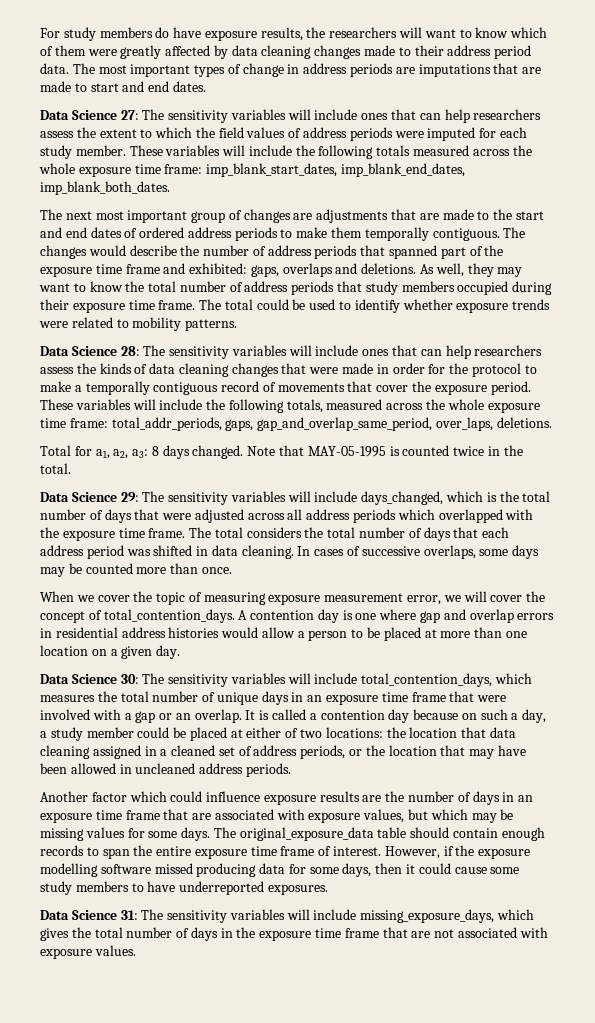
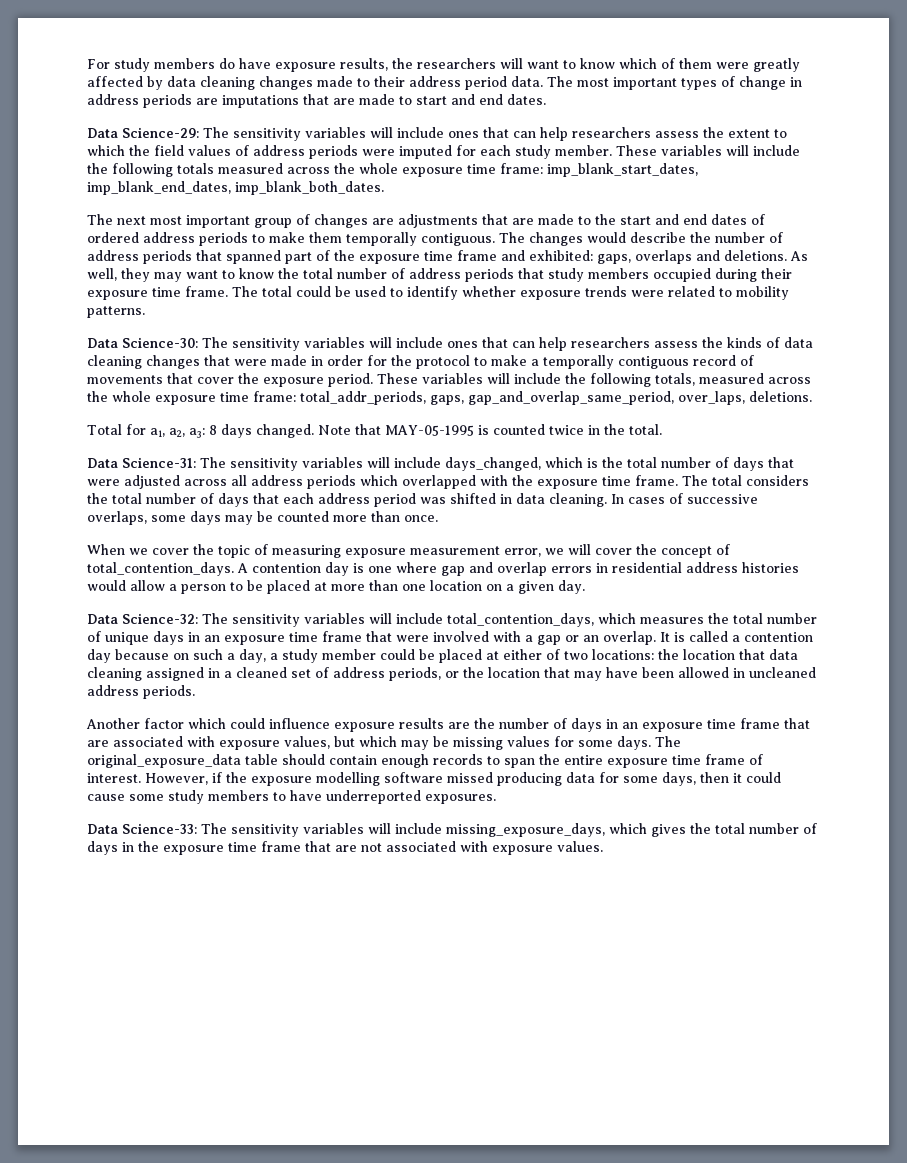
- Data Science 27: The sensitivity variables will include ones that can help researchers assess the extent to which the field values of address periods were imputed for each study member.
+ Data Science-29: The sensitivity variables will include ones that can help researchers assess the extent to which the field values of address periods were imputed for each study member.
- Data Science 28: The sensitivity variables will include ones that can help researchers assess the kinds of data cleaning changes that were made in order for the protocol to make a temporally contiguous record of movements that cover the exposure period.
+ Data Science-30: The sensitivity variables will include ones that can help researchers assess the kinds of data cleaning changes that were made in order for the protocol to make a temporally contiguous record of movements that cover the exposure period.
- Data Science 29: The sensitivity variables will include days_changed, which is the total number of days that were adjusted across all address periods which overlapped with the exposure time frame.
+ Data Science-31: The sensitivity variables will include days_changed, which is the total number of days that were adjusted across all address periods which overlapped with the exposure time frame.
- Data Science 30: The sensitivity variables will include total_contention_days, which measures the total number of unique days in an exposure time frame that were involved with a gap or an overlap.
+ Data Science-32: The sensitivity variables will include total_contention_days, which measures the total number of unique days in an exposure time frame that were involved with a gap or an overlap.
- Data Science 31: The sensitivity variables will include missing_exposure_days, which gives the total number of days in the exposure time frame that are not associated with exposure values.
+ Data Science-33: The sensitivity variables will include missing_exposure_days, which gives the total number of days in the exposure time frame that are not associated with exposure values.

